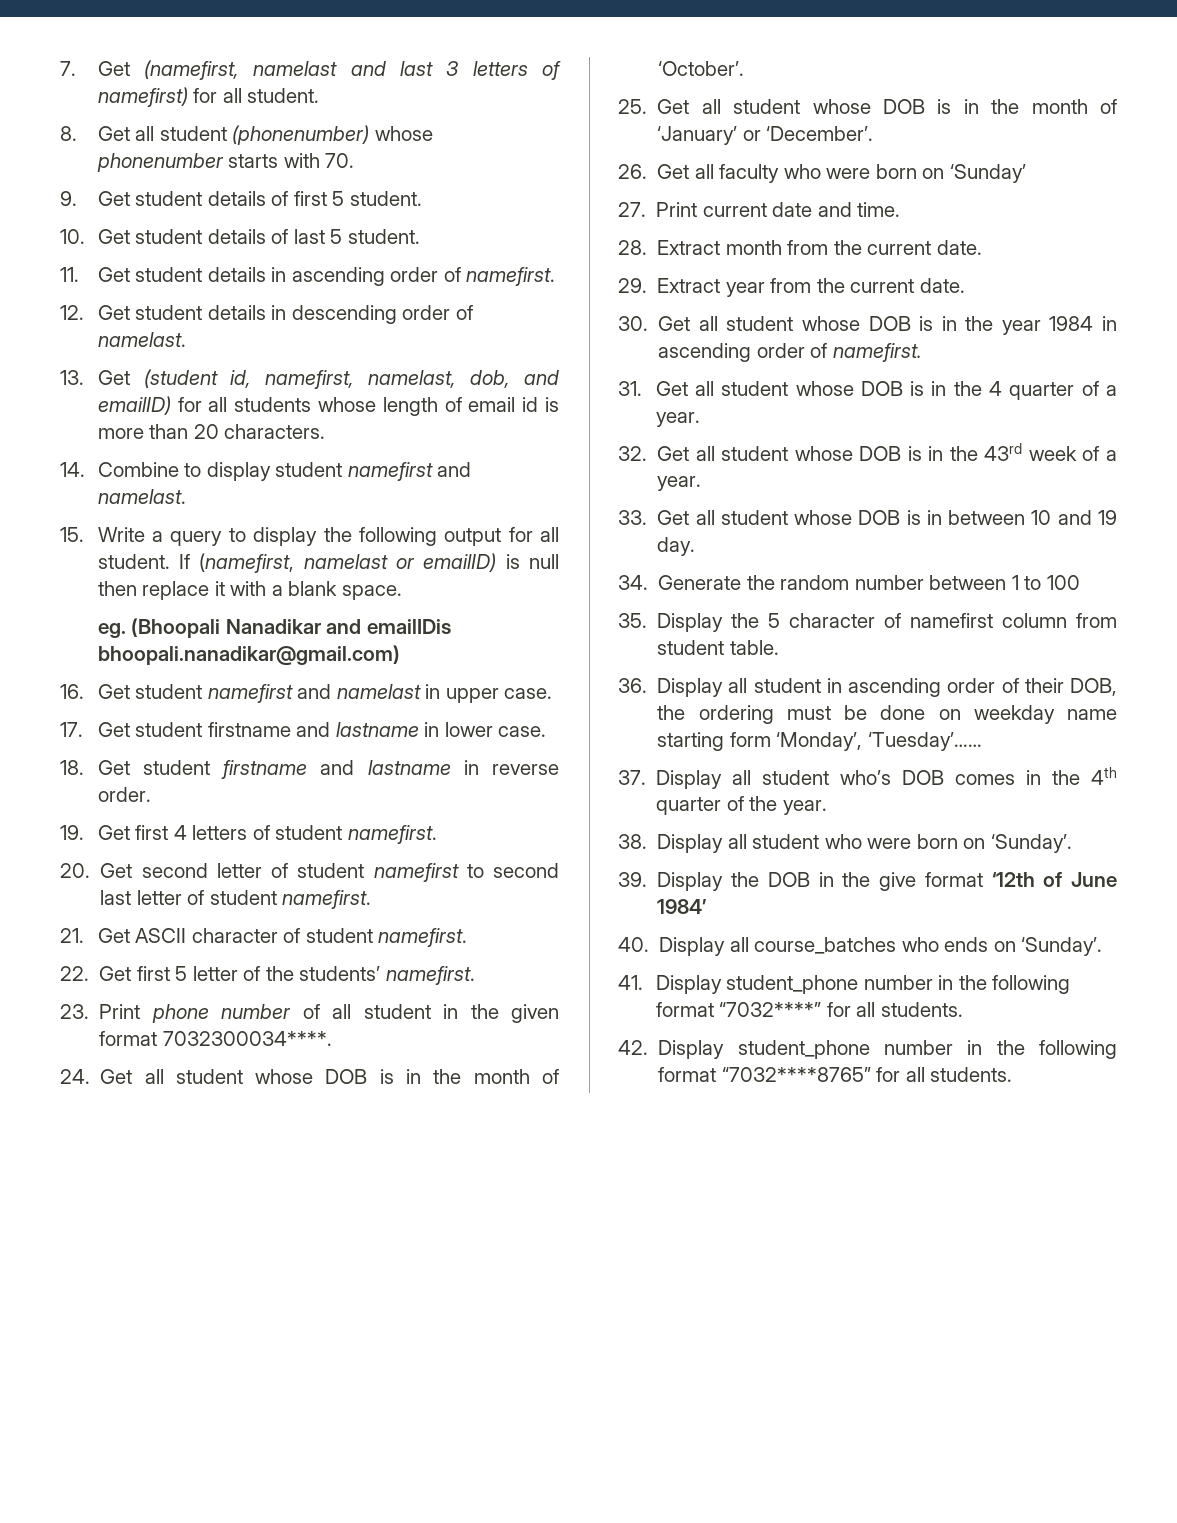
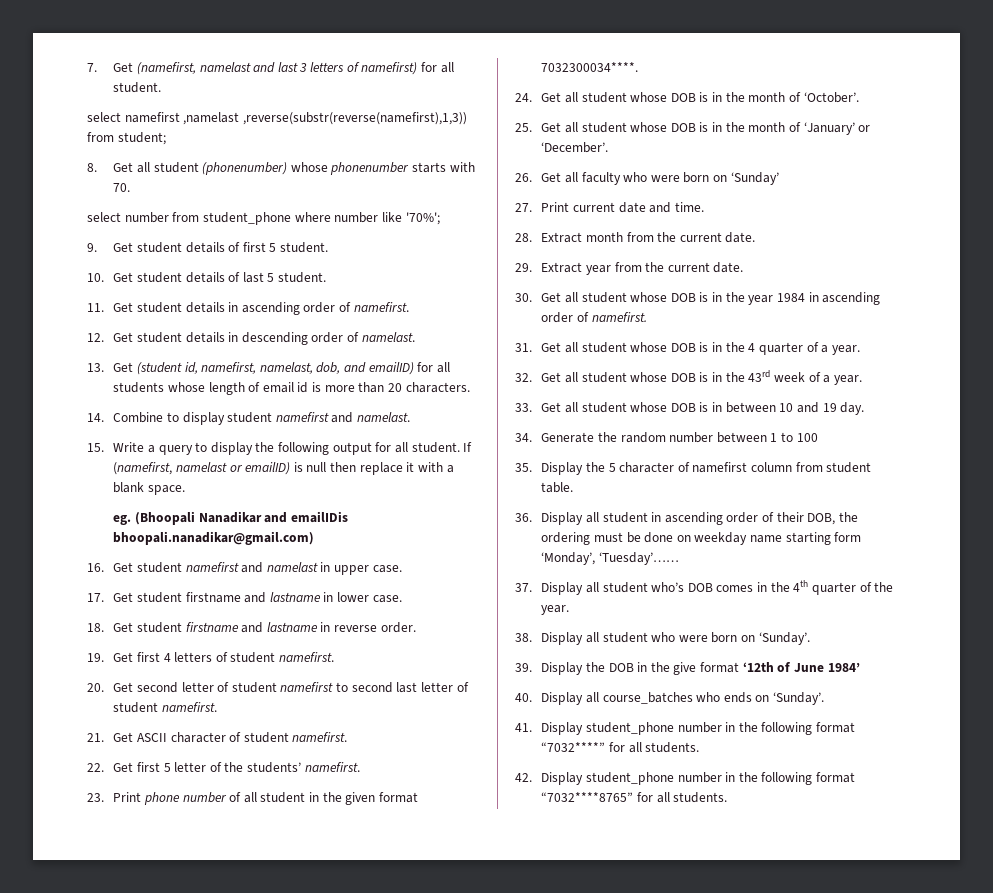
+ select namefirst ,namelast ,reverse(substr(reverse(namefirst),1,3)) from student;
+ select number from student_phone where number like '70%';

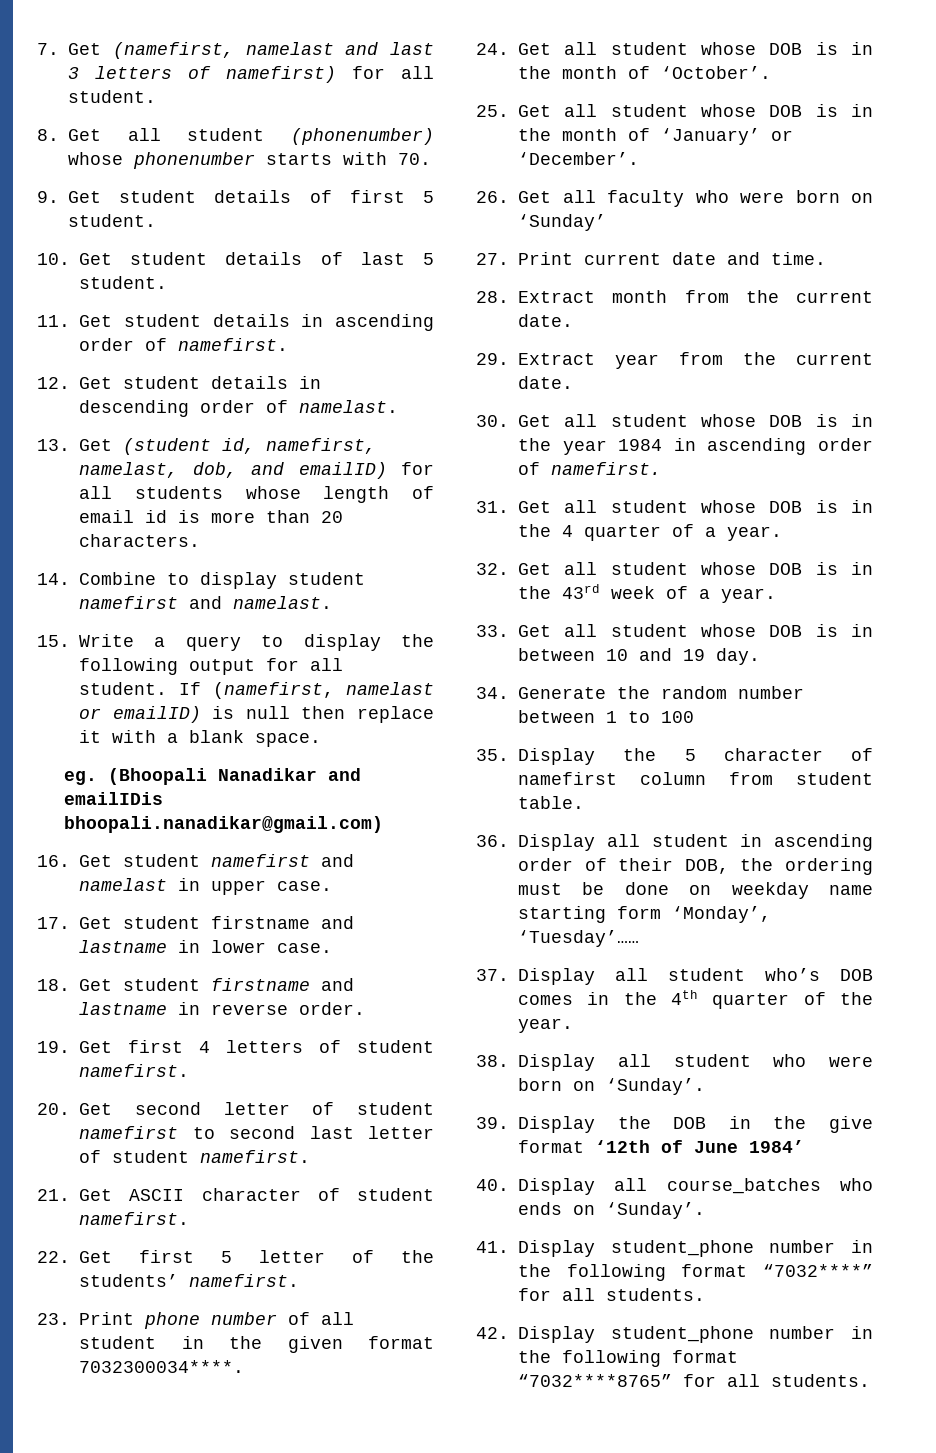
- select namefirst ,namelast ,reverse(substr(reverse(namefirst),1,3)) from student;
- select number from student_phone where number like '70%';

